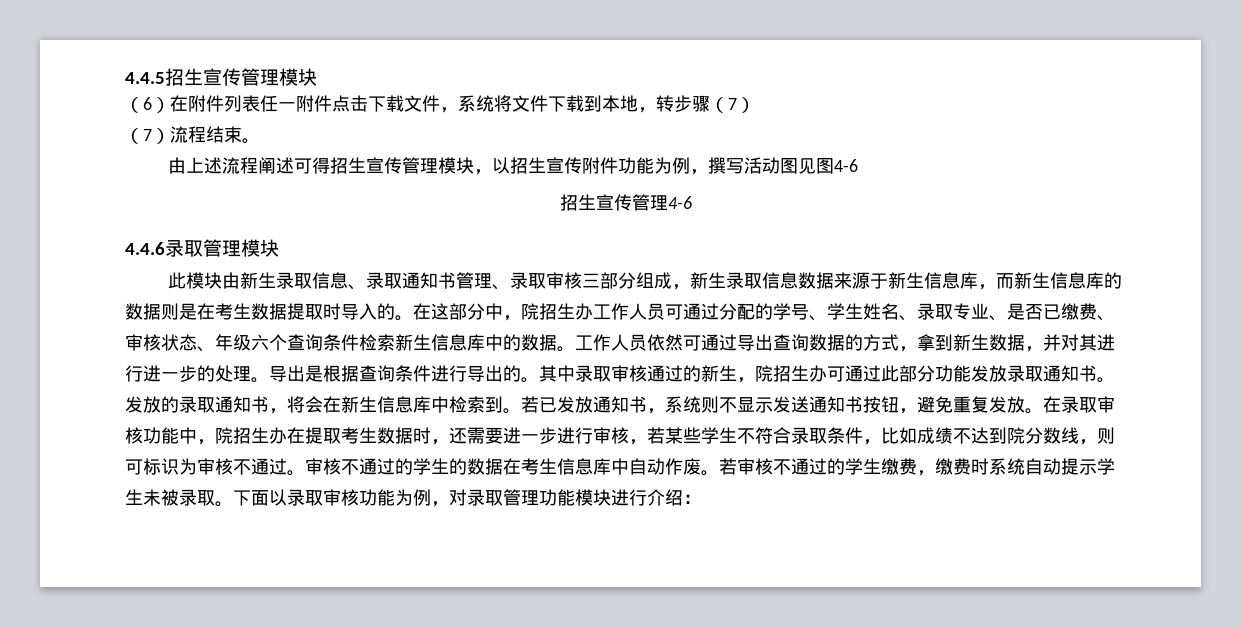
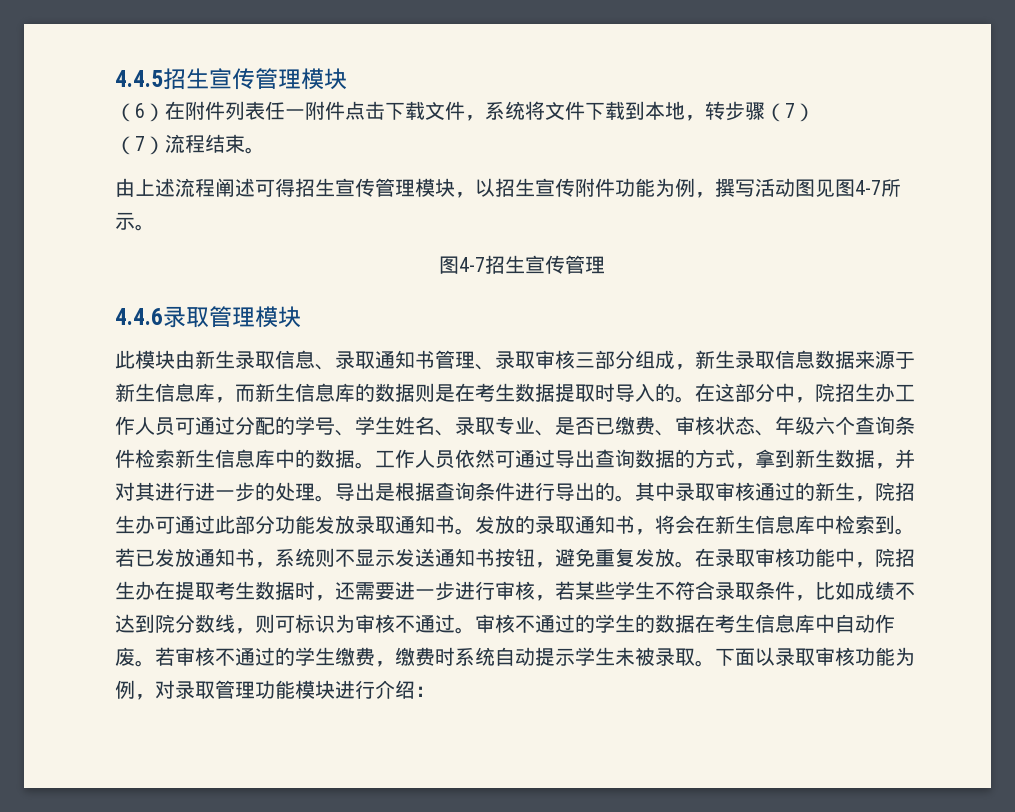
- 由上述流程阐述可得招生宣传管理模块，以招生宣传附件功能为例，撰写活动图见图4-6
- 招生宣传管理4-6
+ 由上述流程阐述可得招生宣传管理模块，以招生宣传附件功能为例，撰写活动图见图4-7所示。
+ 图4-7招生宣传管理

